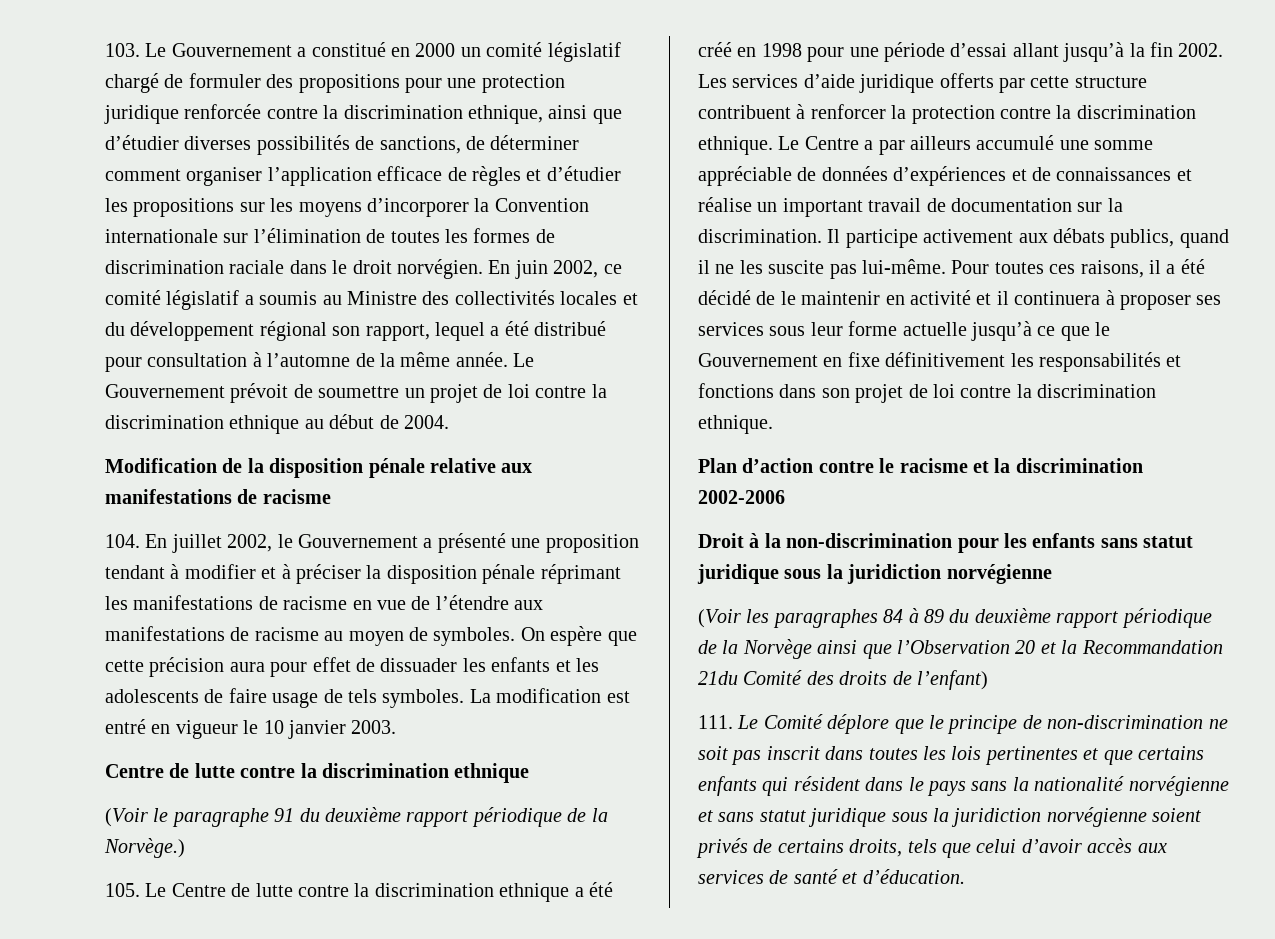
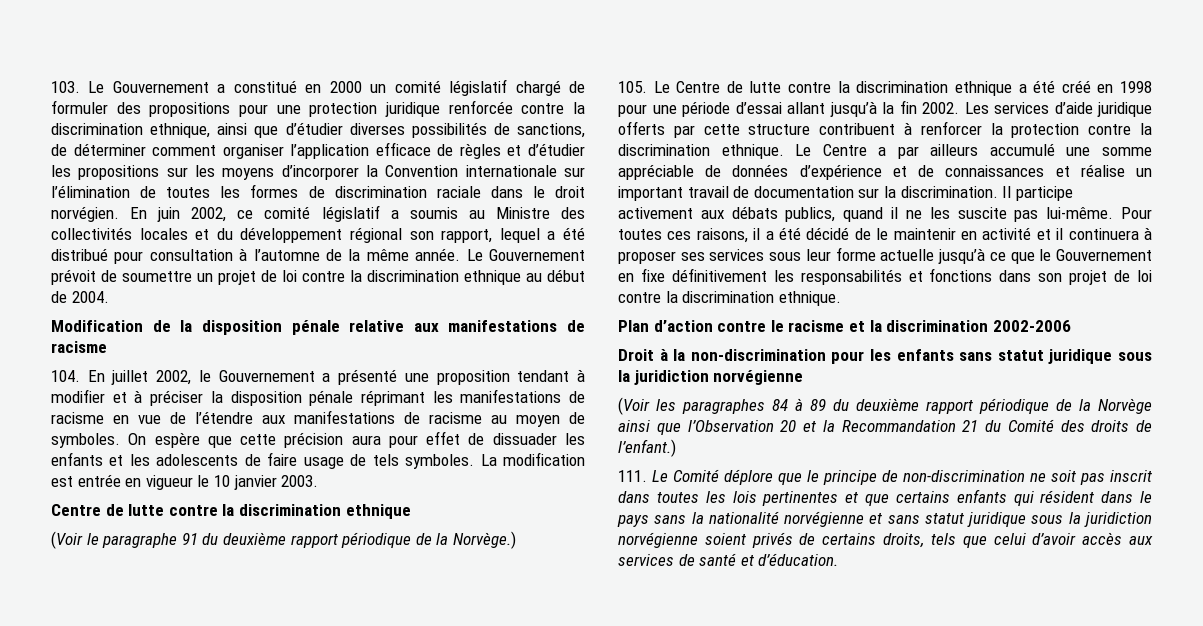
- La modification est entré en vigueur le 10 janvier 2003.
+ La modification est entrée en vigueur le 10 janvier 2003.
- Le Centre a par ailleurs accumulé une somme appréciable de données d’expériences et de connaissances et réalise un important travail de documentation sur la discrimination.
+ Le Centre a par ailleurs accumulé une somme appréciable de données d’expérience et de connaissances et réalise un important travail de documentation sur la discrimination.
- (Voir les paragraphes 84 à 89 du deuxième rapport périodique de la Norvège ainsi que l’Observation 20 et la Recommandation 21du Comité des droits de l’enfant)
+ (Voir les paragraphes 84 à 89 du deuxième rapport périodique de la Norvège ainsi que l’Observation 20 et la Recommandation 21 du Comité des droits de l’enfant.)

